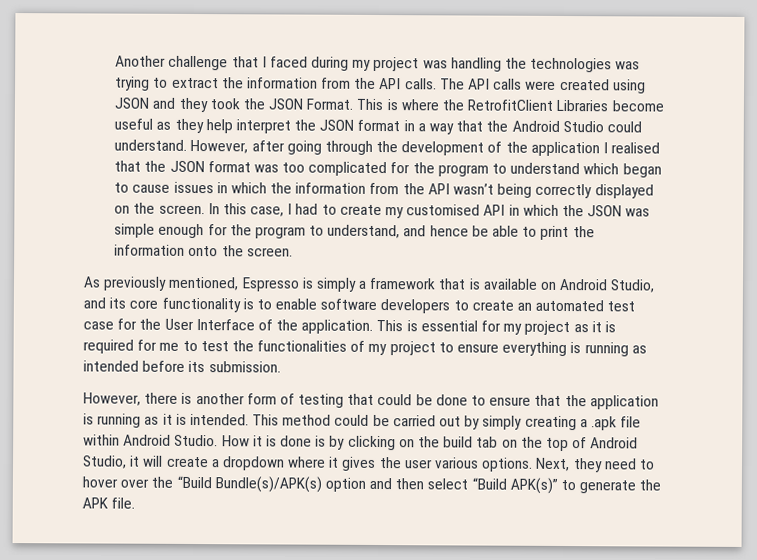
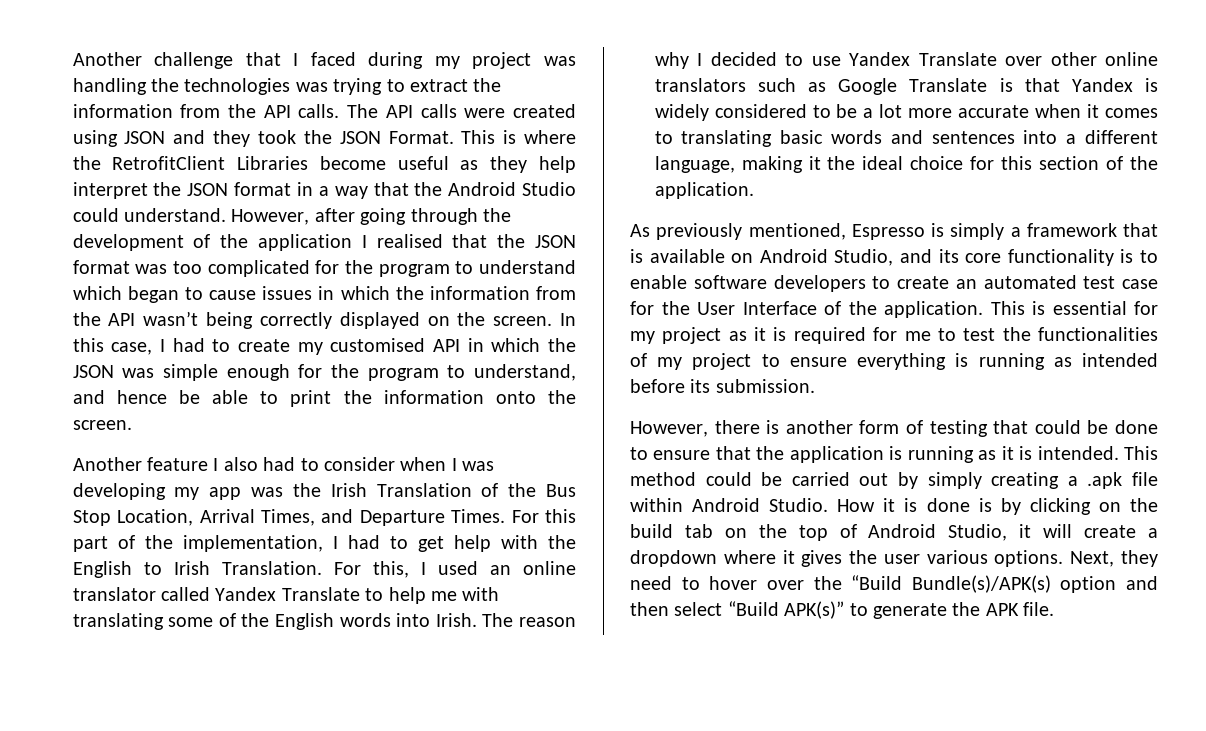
+ Another feature I also had to consider when I was developing my app was the Irish Translation of the Bus Stop Location, Arrival Times, and Departure Times. For this part of the implementation, I had to get help with the English to Irish Translation. For this, I used an online translator called Yandex Translate to help me with translating some of the English words into Irish. The reason why I decided to use Yandex Translate over other online translators such as Google Translate is that Yandex is widely considered to be a lot more accurate when it comes to translating basic words and sentences into a different language, making it the ideal choice for this section of the application.

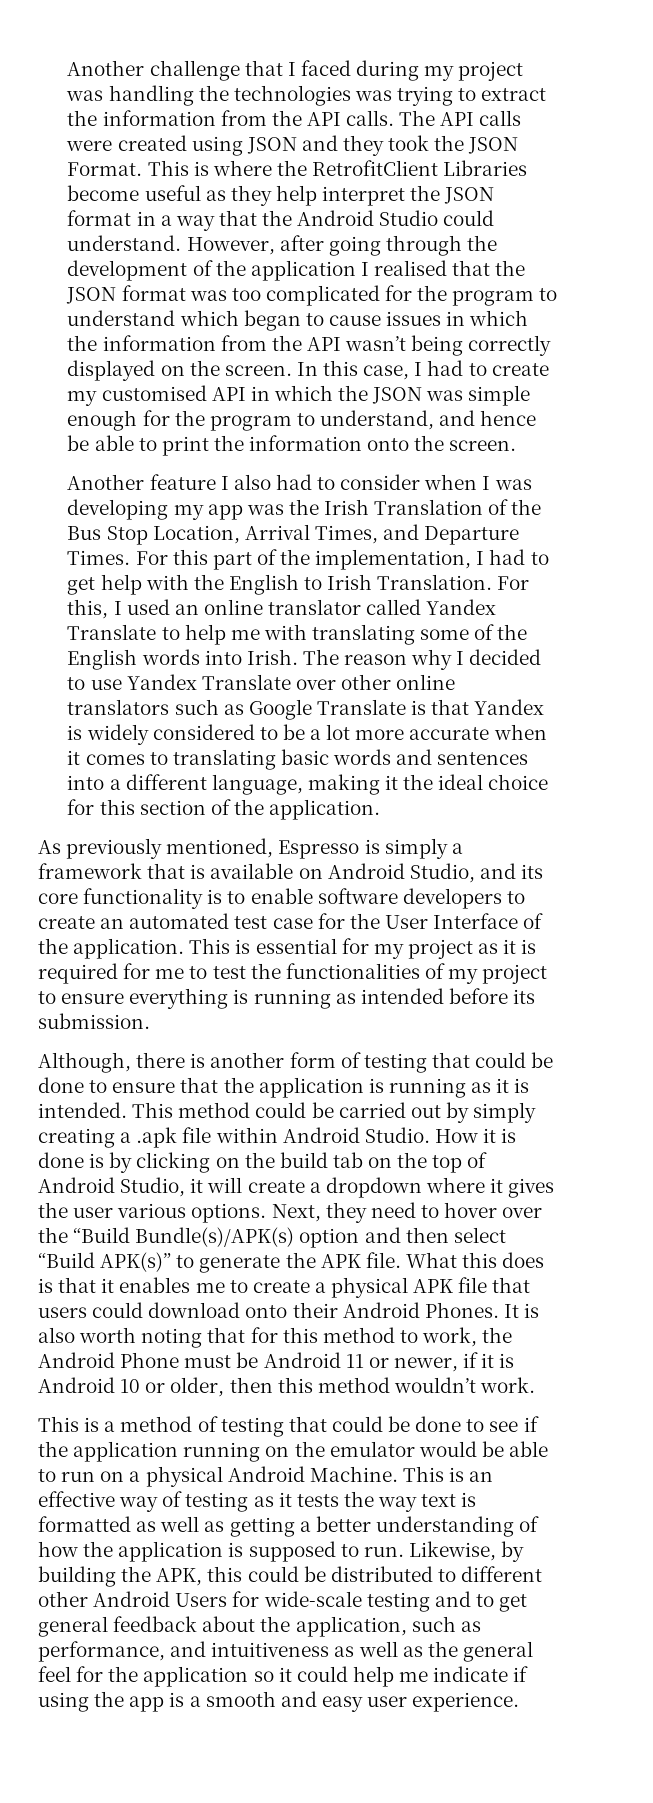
- However, there is another form of testing that could be done to ensure that the application is running as it is intended.
+ Although, there is another form of testing that could be done to ensure that the application is running as it is intended.
+ What this does is that it enables me to create a physical APK file that users could download onto their Android Phones. It is also worth noting that for this method to work, the Android Phone must be Android 11 or newer, if it is Android 10 or older, then this method wouldn’t work.
+ This is a method of testing that could be done to see if the application running on the emulator would be able to run on a physical Android Machine. This is an effective way of testing as it tests the way text is formatted as well as getting a better understanding of how the application is supposed to run. Likewise, by building the APK, this could be distributed to different other Android Users for wide-scale testing and to get general feedback about the application, such as performance, and intuitiveness as well as the general feel for the application so it could help me indicate if using the app is a smooth and easy user experience.

